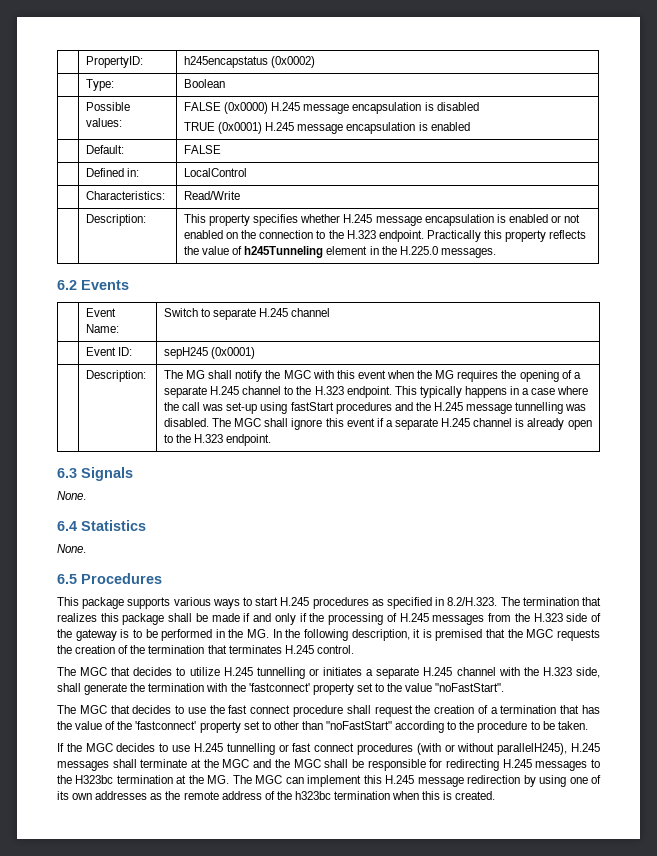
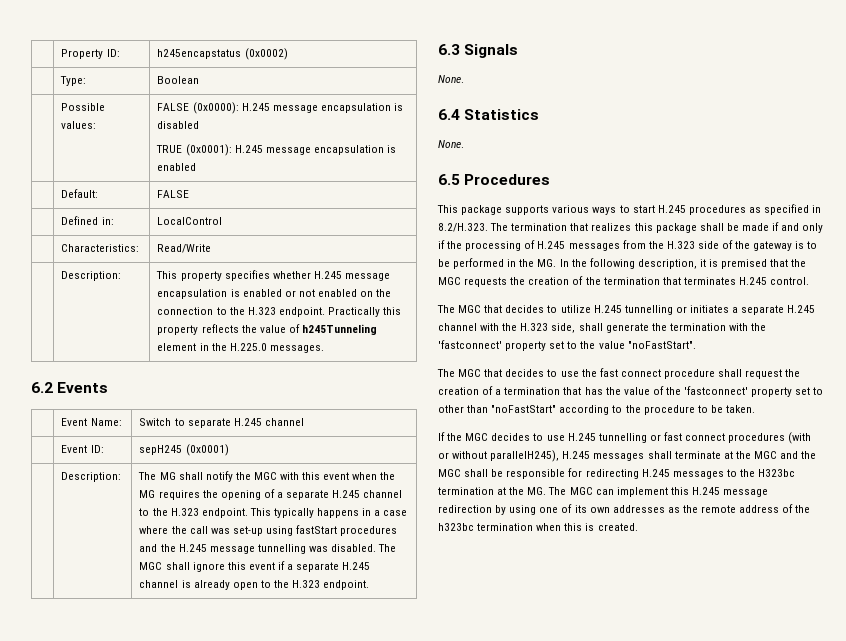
- | PropertyID: | h245encapstatus (0x0002)
+ | Property ID: | h245encapstatus (0x0002)
- | Possible values: | FALSE (0x0000) H.245 message encapsulation is disabled
- TRUE (0x0001) H.245 message encapsulation is enabled
+ | Possible values: | FALSE (0x0000): H.245 message encapsulation is disabled
+ TRUE (0x0001): H.245 message encapsulation is enabled

